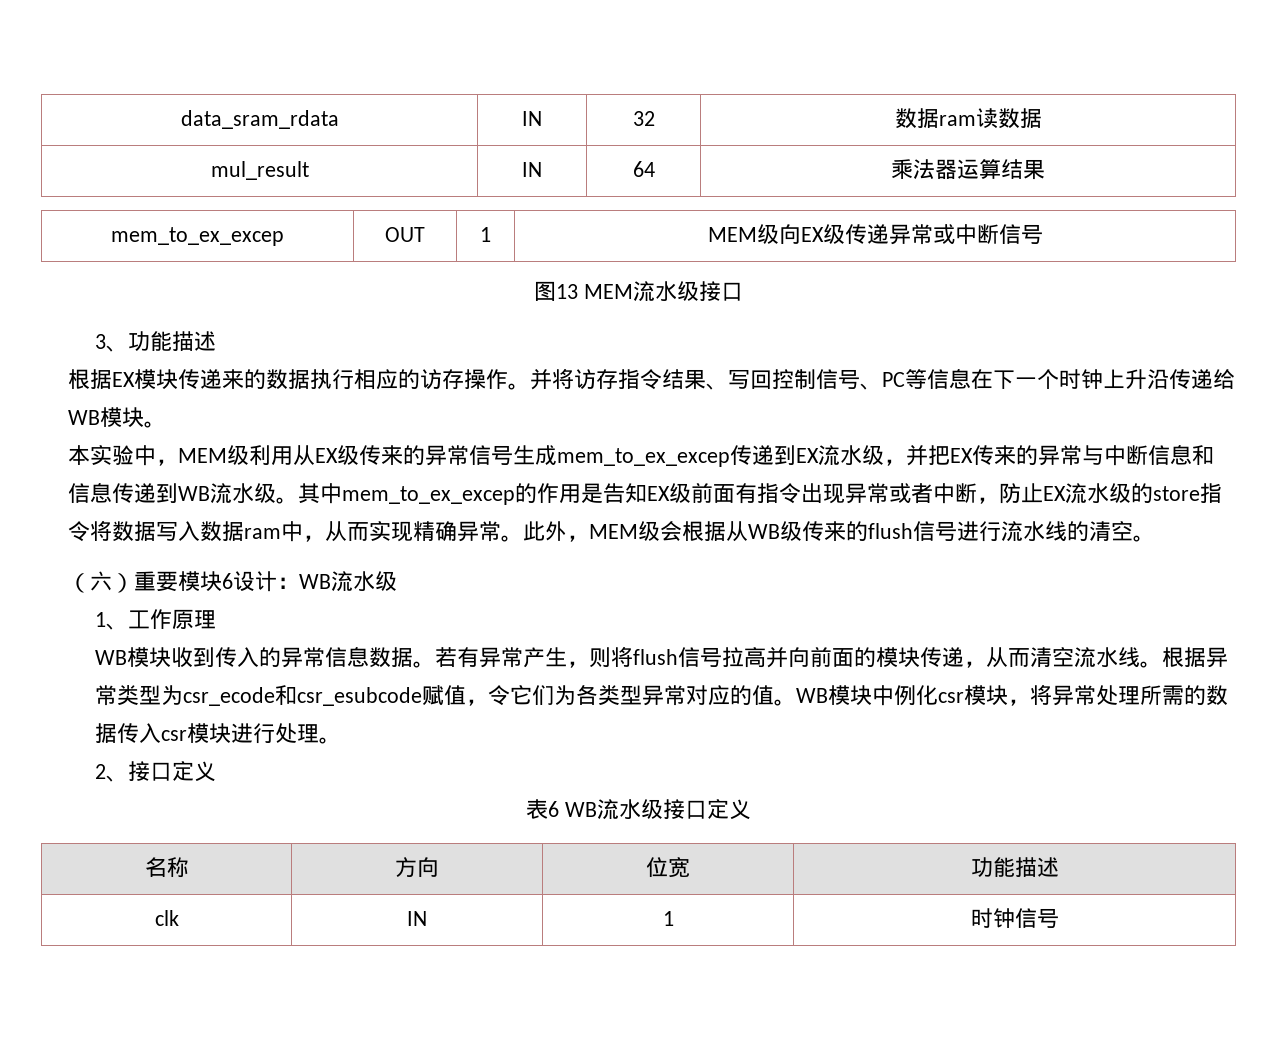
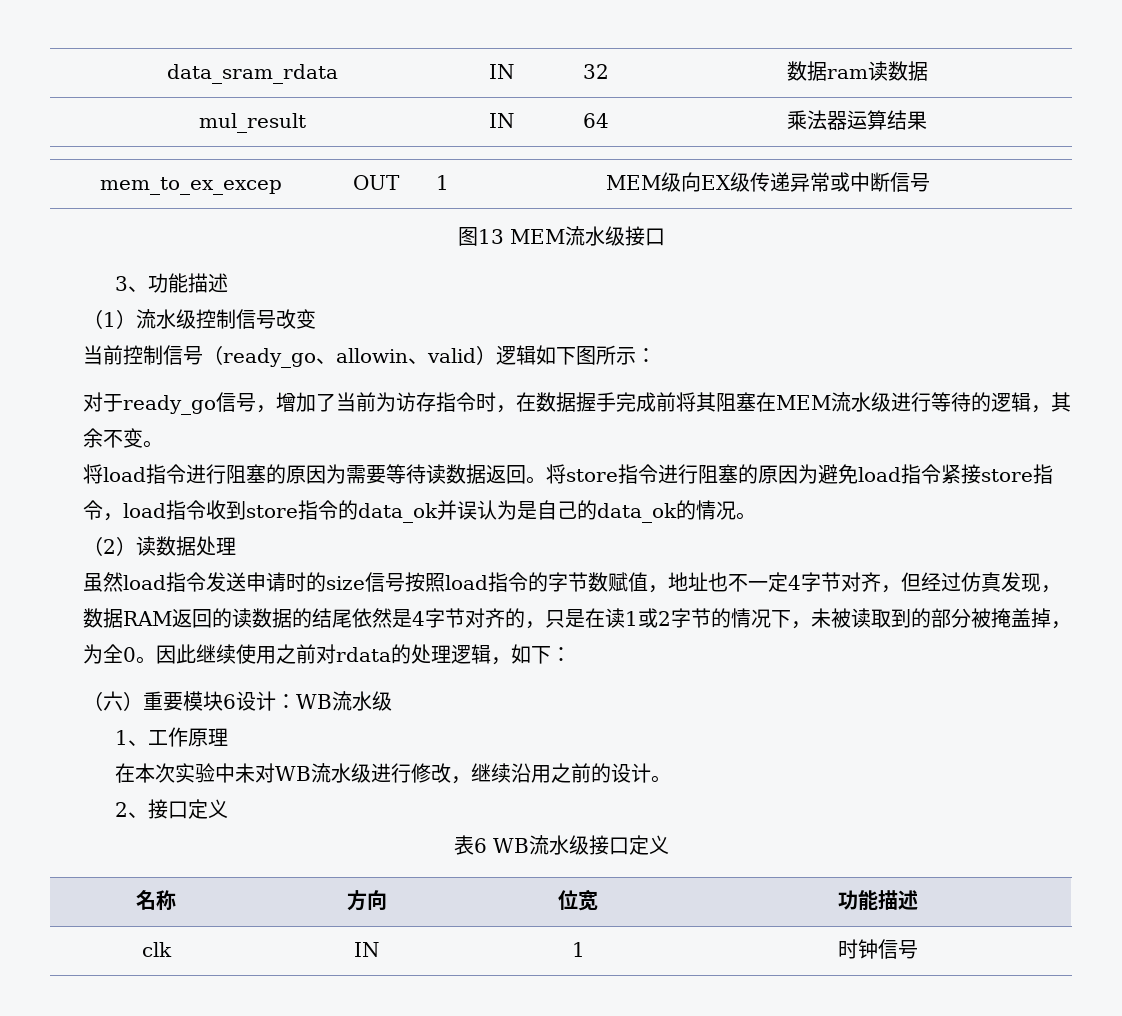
- 根据EX模块传递来的数据执行相应的访存操作。并将访存指令结果、写回控制信号、PC等信息在下一个时钟上升沿传递给WB模块。
- 本实验中，MEM级利用从EX级传来的异常信号生成mem_to_ex_excep传递到EX流水级，并把EX传来的异常与中断信息和信息传递到WB流水级。其中mem_to_ex_excep的作用是告知EX级前面有指令出现异常或者中断，防止EX流水级的store指令将数据写入数据ram中，从而实现精确异常。此外，MEM级会根据从WB级传来的flush信号进行流水线的清空。
+ （1）流水级控制信号改变
+ 当前控制信号（ready_go、allowin、valid）逻辑如下图所示：
+ 对于ready_go信号，增加了当前为访存指令时，在数据握手完成前将其阻塞在MEM流水级进行等待的逻辑，其余不变。
+ 将load指令进行阻塞的原因为需要等待读数据返回。将store指令进行阻塞的原因为避免load指令紧接store指令，load指令收到store指令的data_ok并误认为是自己的data_ok的情况。
+ （2）读数据处理
+ 虽然load指令发送申请时的size信号按照load指令的字节数赋值，地址也不一定4字节对齐，但经过仿真发现，数据RAM返回的读数据的结尾依然是4字节对齐的，只是在读1或2字节的情况下，未被读取到的部分被掩盖掉，为全0。因此继续使用之前对rdata的处理逻辑，如下：
- WB模块收到传入的异常信息数据。若有异常产生，则将flush信号拉高并向前面的模块传递，从而清空流水线。根据异常类型为csr_ecode和csr_esubcode赋值，令它们为各类型异常对应的值。WB模块中例化csr模块，将异常处理所需的数据传入csr模块进行处理。
+ 在本次实验中未对WB流水级进行修改，继续沿用之前的设计。

